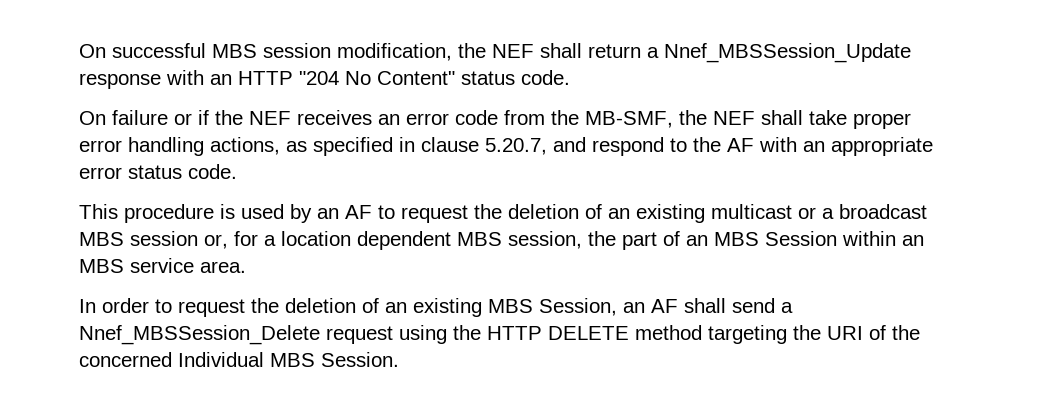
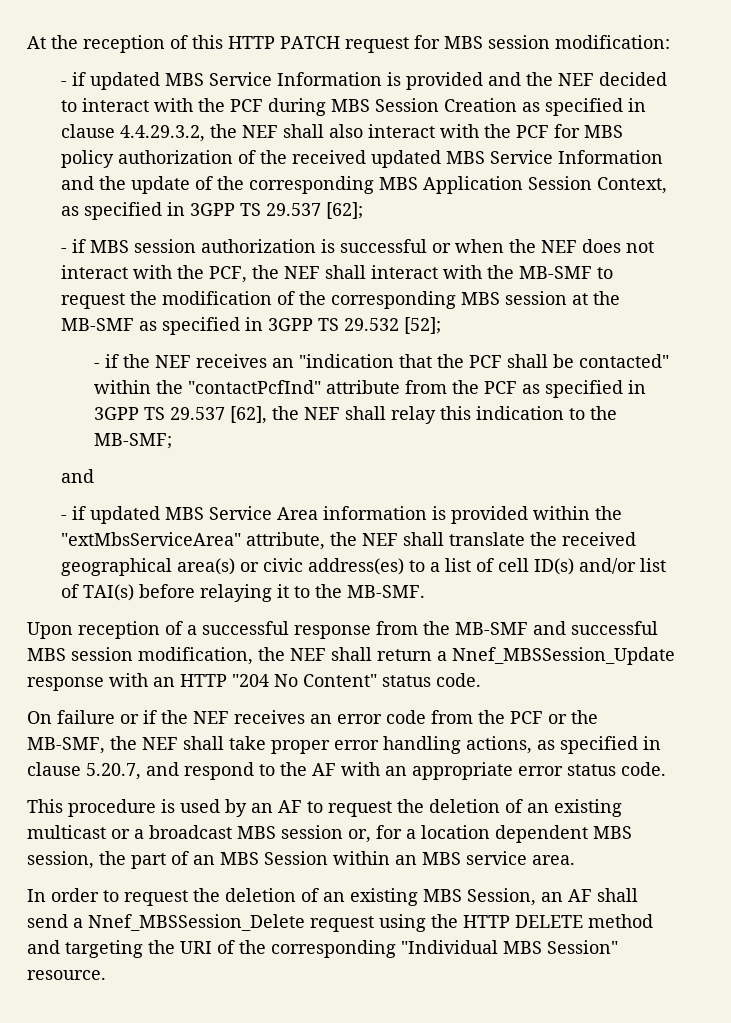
- On successful MBS session modification, the NEF shall return a Nnef_MBSSession_Update response with an HTTP "204 No Content" status code.
+ At the reception of this HTTP PATCH request for MBS session modification:
+ - if updated MBS Service Information is provided and the NEF decided to interact with the PCF during MBS Session Creation as specified in clause 4.4.29.3.2, the NEF shall also interact with the PCF for MBS policy authorization of the received updated MBS Service Information and the update of the corresponding MBS Application Session Context, as specified in 3GPP TS 29.537 [62];
+ - if MBS session authorization is successful or when the NEF does not interact with the PCF, the NEF shall interact with the MB-SMF to request the modification of the corresponding MBS session at the MB-SMF as specified in 3GPP TS 29.532 [52];
+ - if the NEF receives an "indication that the PCF shall be contacted" within the "contactPcfInd" attribute from the PCF as specified in 3GPP TS 29.537 [62], the NEF shall relay this indication to the MB-SMF;
+ and
+ - if updated MBS Service Area information is provided within the "extMbsServiceArea" attribute, the NEF shall translate the received geographical area(s) or civic address(es) to a list of cell ID(s) and/or list of TAI(s) before relaying it to the MB-SMF.
+ Upon reception of a successful response from the MB-SMF and successful MBS session modification, the NEF shall return a Nnef_MBSSession_Update response with an HTTP "204 No Content" status code.
- On failure or if the NEF receives an error code from the MB-SMF, the NEF shall take proper error handling actions, as specified in clause 5.20.7, and respond to the AF with an appropriate error status code.
+ On failure or if the NEF receives an error code from the PCF or the MB-SMF, the NEF shall take proper error handling actions, as specified in clause 5.20.7, and respond to the AF with an appropriate error status code.
- In order to request the deletion of an existing MBS Session, an AF shall send a Nnef_MBSSession_Delete request using the HTTP DELETE method targeting the URI of the concerned Individual MBS Session.
+ In order to request the deletion of an existing MBS Session, an AF shall send a Nnef_MBSSession_Delete request using the HTTP DELETE method and targeting the URI of the corresponding "Individual MBS Session" resource.

